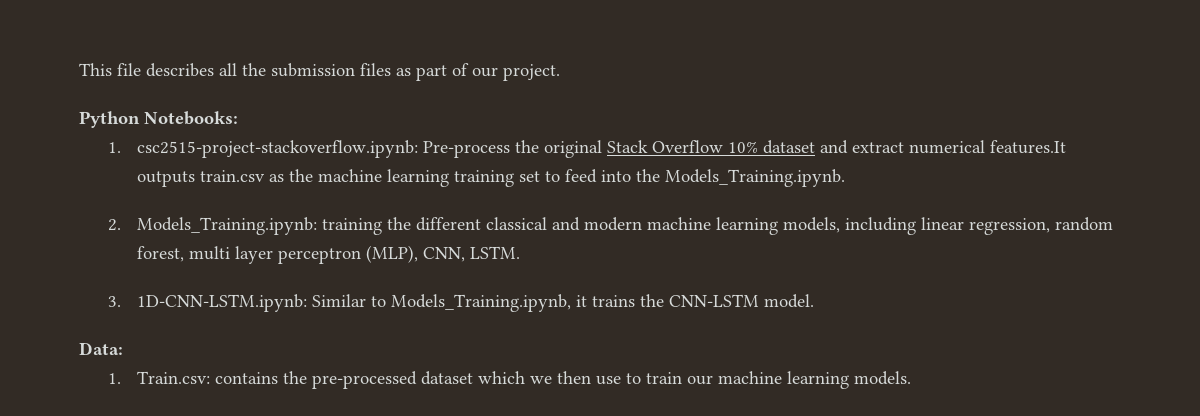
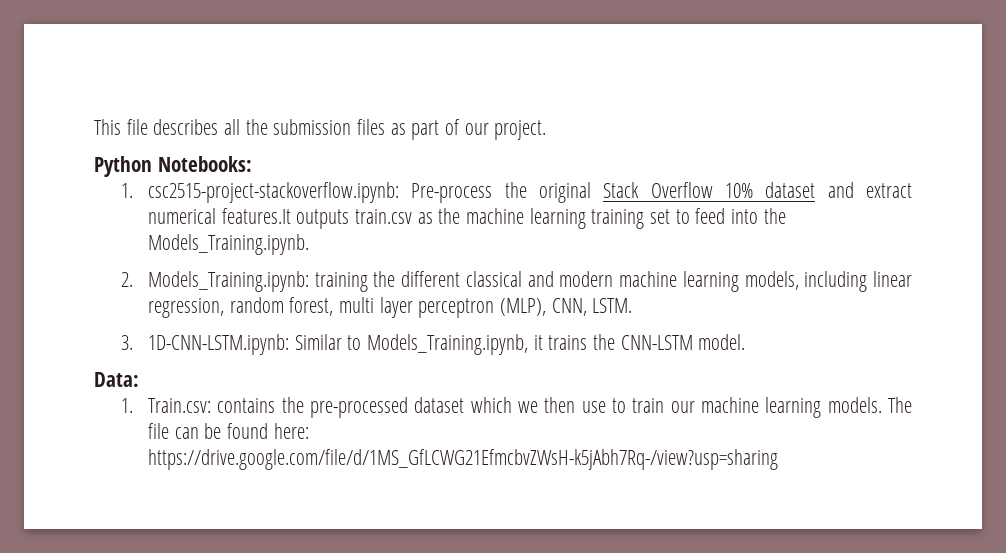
+ The file can be found here: https://drive.google.com/file/d/1MS_GfLCWG21EfmcbvZWsH-k5jAbh7Rq-/view?usp=sharing

